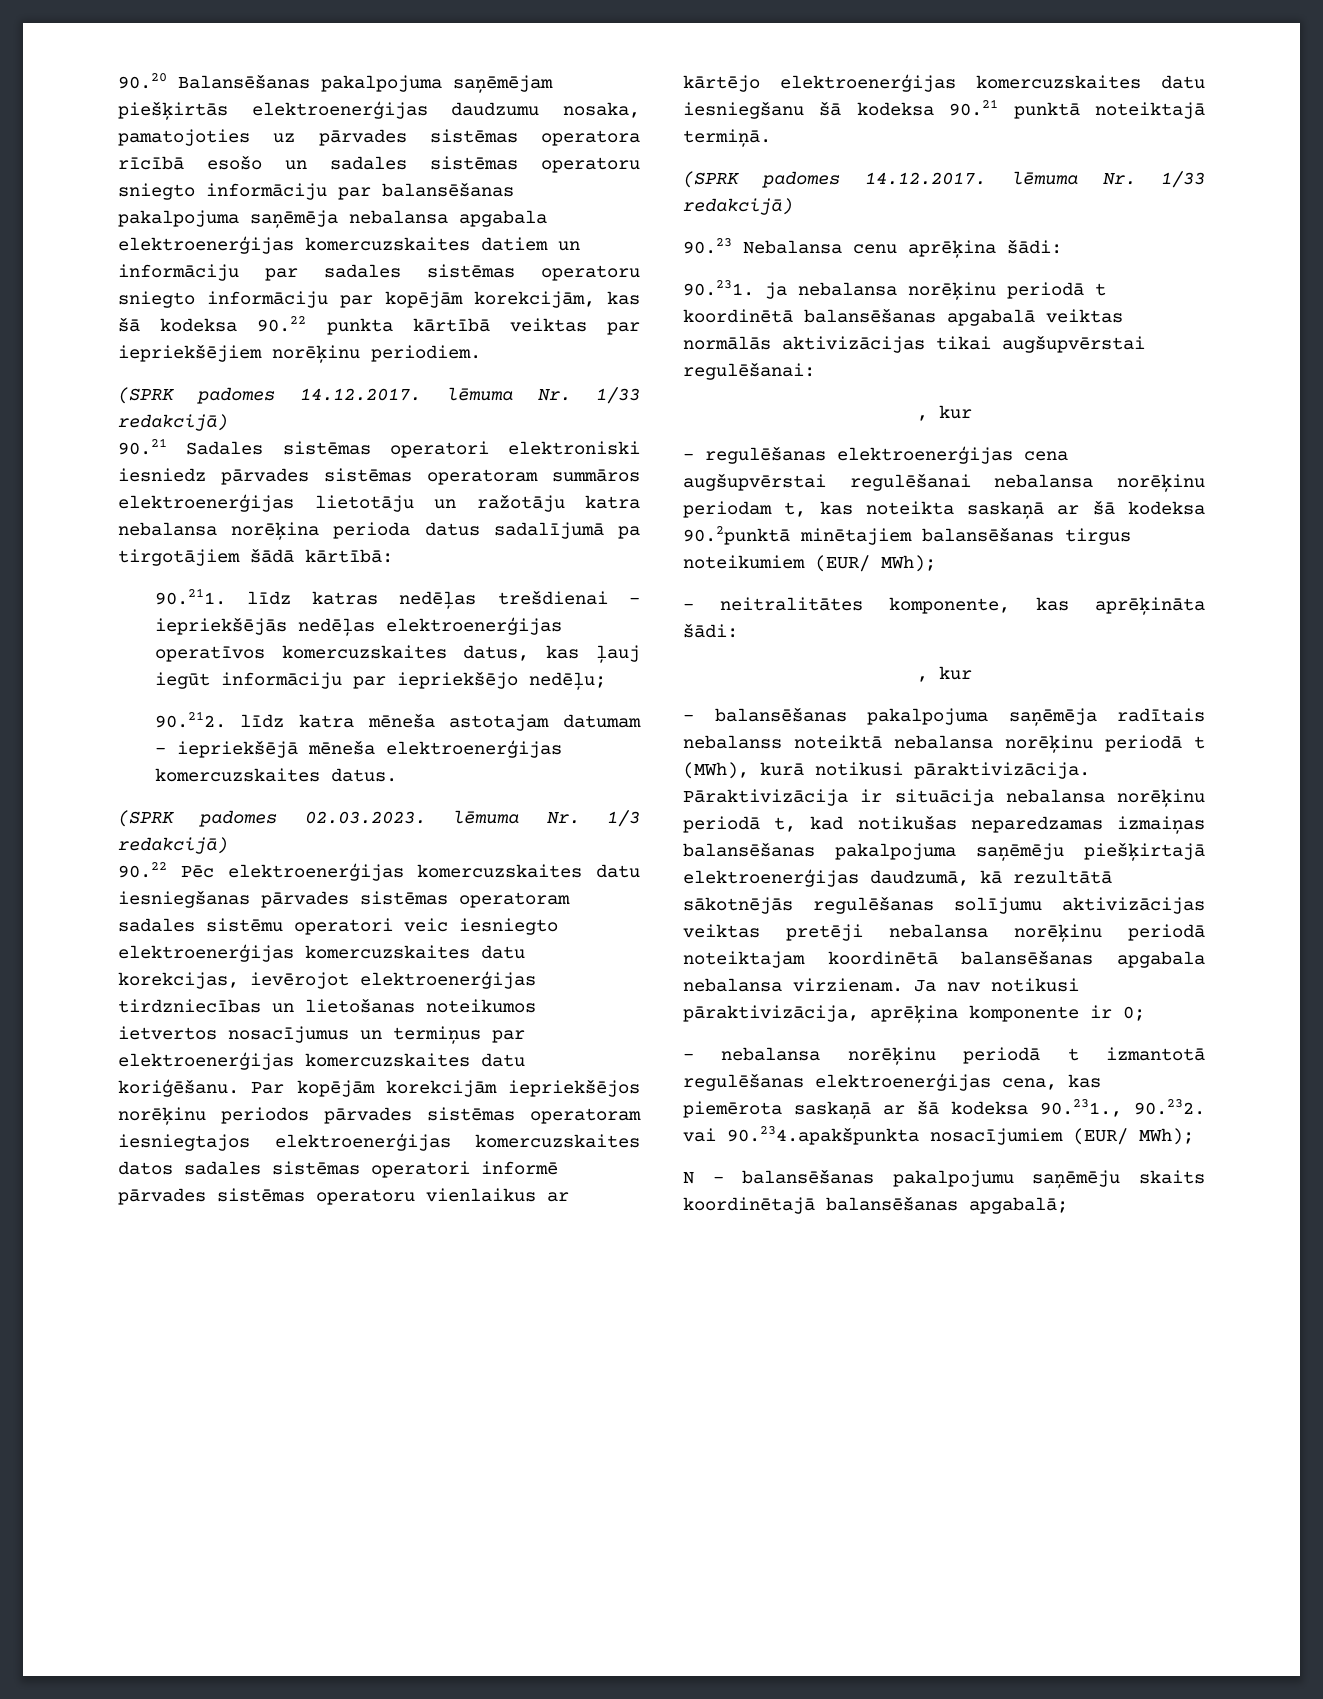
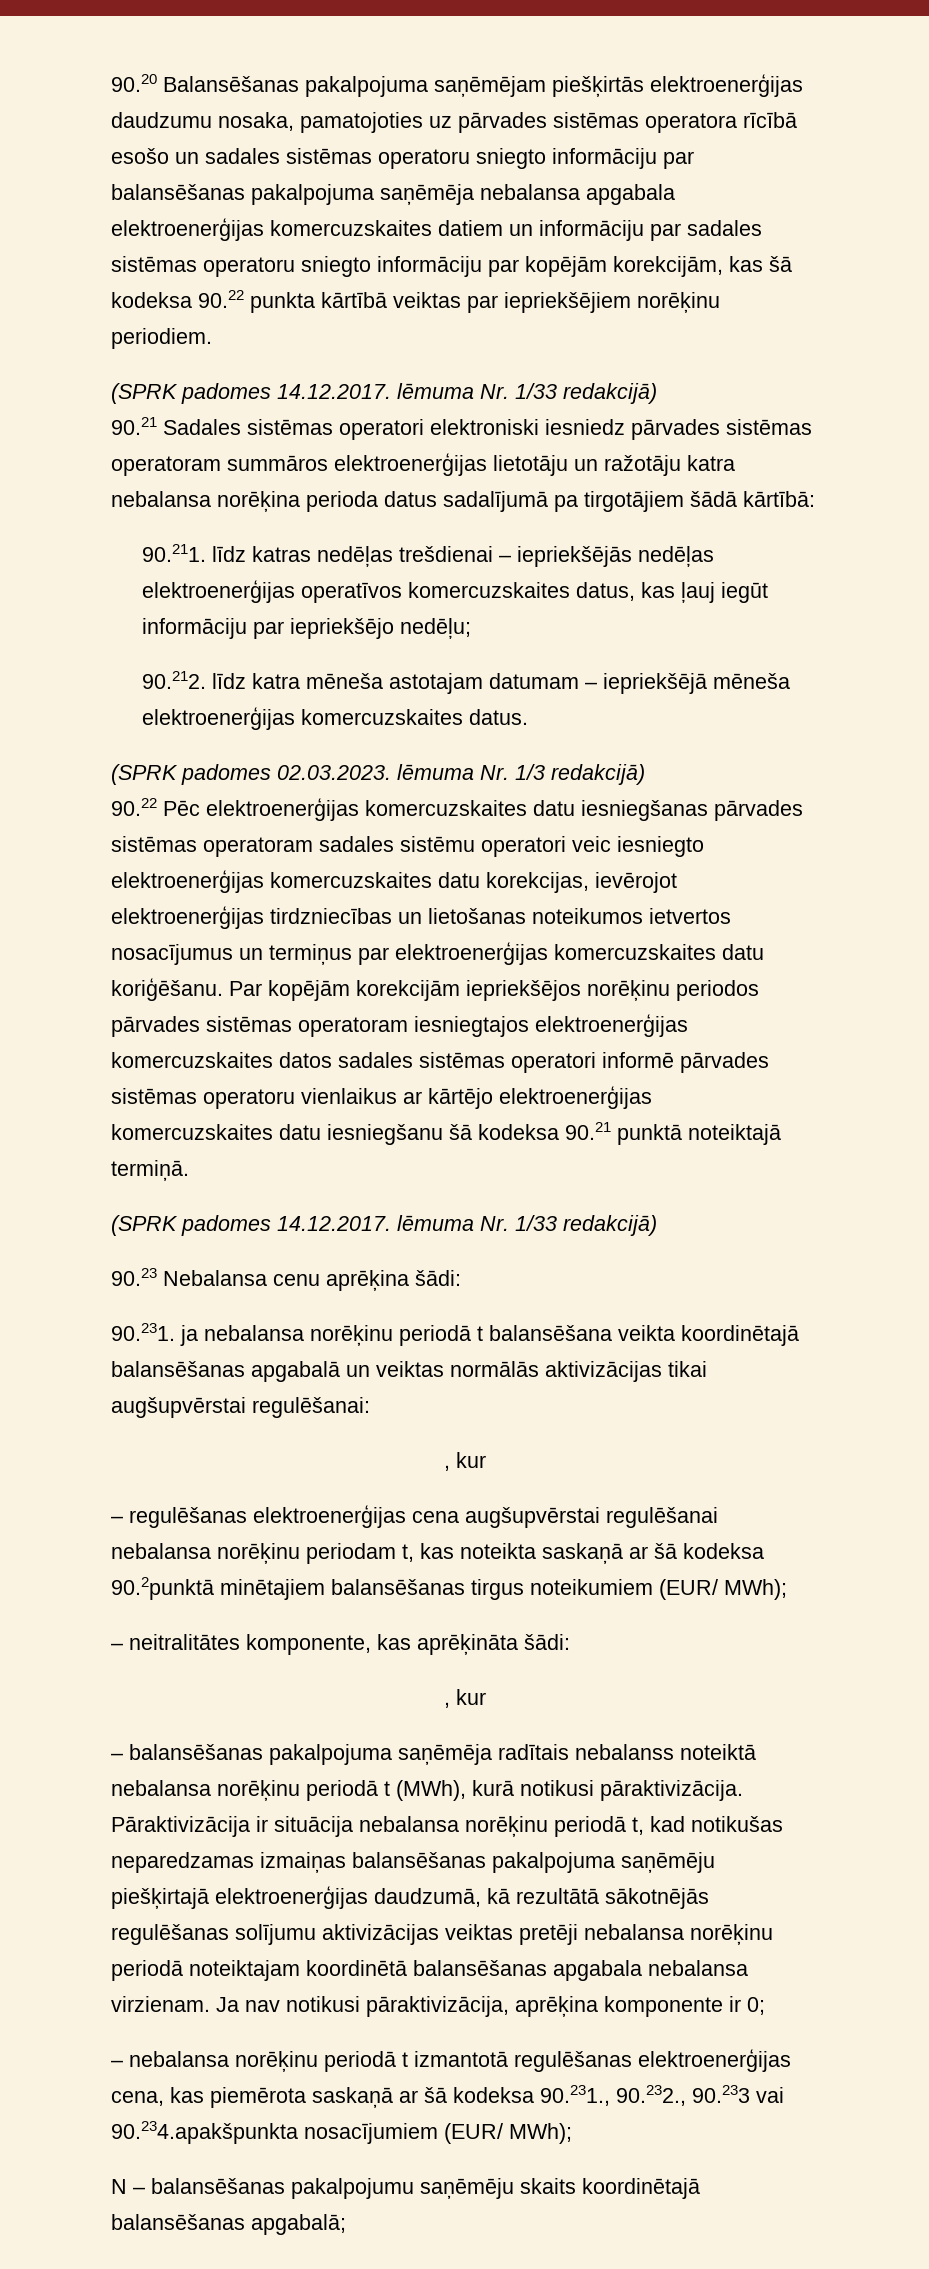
- 90.231. ja nebalansa norēķinu periodā t koordinētā balansēšanas apgabalā veiktas normālās aktivizācijas tikai augšupvērstai regulēšanai:
+ 90.231. ja nebalansa norēķinu periodā t balansēšana veikta koordinētajā balansēšanas apgabalā un veiktas normālās aktivizācijas tikai augšupvērstai regulēšanai:
- – nebalansa norēķinu periodā t izmantotā regulēšanas elektroenerģijas cena, kas piemērota saskaņā ar šā kodeksa 90.231., 90.232. vai 90.234.apakšpunkta nosacījumiem (EUR/ MWh);
+ – nebalansa norēķinu periodā t izmantotā regulēšanas elektroenerģijas cena, kas piemērota saskaņā ar šā kodeksa 90.231., 90.232., 90.233 vai 90.234.apakšpunkta nosacījumiem (EUR/ MWh);

